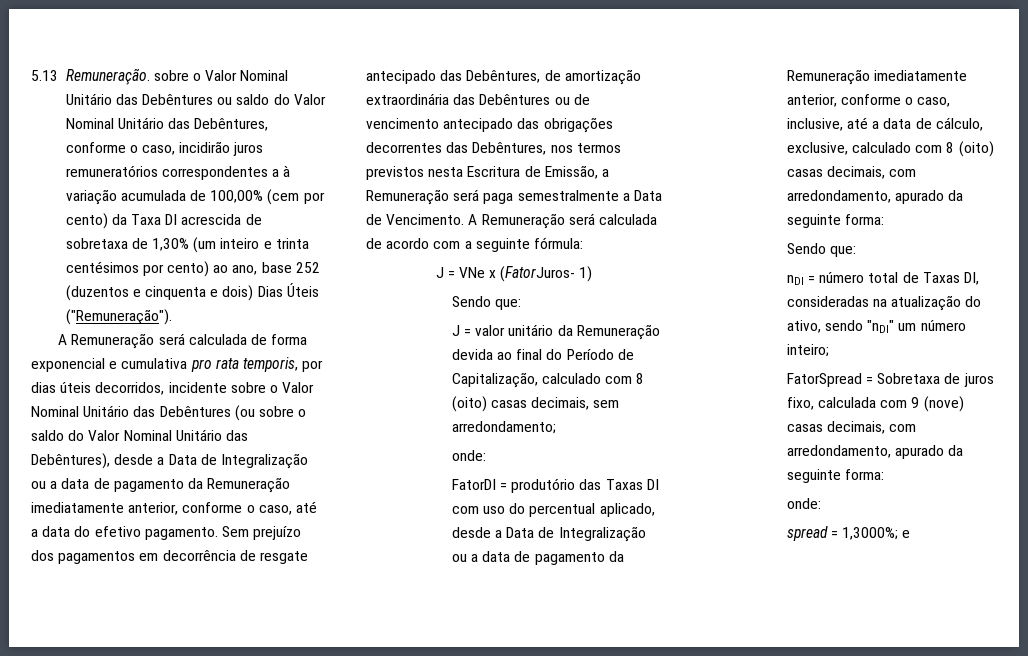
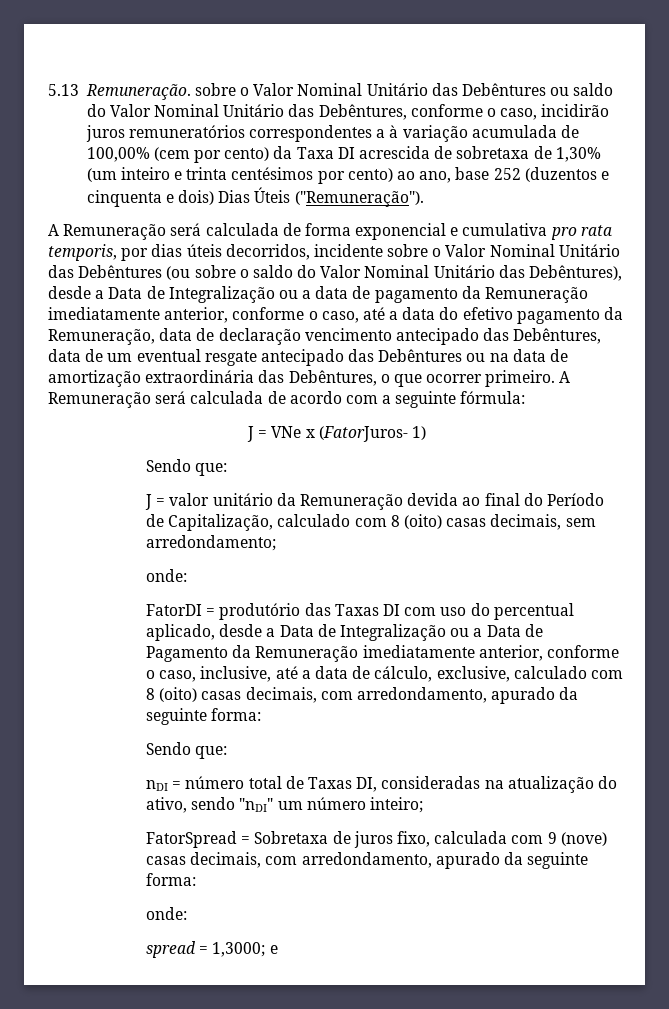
- A Remuneração será calculada de forma exponencial e cumulativa pro rata temporis, por dias úteis decorridos, incidente sobre o Valor Nominal Unitário das Debêntures (ou sobre o saldo do Valor Nominal Unitário das Debêntures), desde a Data de Integralização ou a data de pagamento da Remuneração imediatamente anterior, conforme o caso, até a data do efetivo pagamento. Sem prejuízo dos pagamentos em decorrência de resgate antecipado das Debêntures, de amortização extraordinária das Debêntures ou de vencimento antecipado das obrigações decorrentes das Debêntures, nos termos previstos nesta Escritura de Emissão, a Remuneração será paga semestralmente a Data de Vencimento.
+ A Remuneração será calculada de forma exponencial e cumulativa pro rata temporis, por dias úteis decorridos, incidente sobre o Valor Nominal Unitário das Debêntures (ou sobre o saldo do Valor Nominal Unitário das Debêntures), desde a Data de Integralização ou a data de pagamento da Remuneração imediatamente anterior, conforme o caso, até a data do efetivo pagamento da Remuneração, data de declaração vencimento antecipado das Debêntures, data de um eventual resgate antecipado das Debêntures ou na data de amortização extraordinária das Debêntures, o que ocorrer primeiro.
- FatorDI = produtório das Taxas DI com uso do percentual aplicado, desde a Data de Integralização ou a data de pagamento da Remuneração imediatamente anterior, conforme o caso, inclusive, até a data de cálculo, exclusive, calculado com 8 (oito) casas decimais, com arredondamento, apurado da seguinte forma:
+ FatorDI = produtório das Taxas DI com uso do percentual aplicado, desde a Data de Integralização ou a Data de Pagamento da Remuneração imediatamente anterior, conforme o caso, inclusive, até a data de cálculo, exclusive, calculado com 8 (oito) casas decimais, com arredondamento, apurado da seguinte forma:
- spread = 1,3000%; e
+ spread = 1,3000; e

